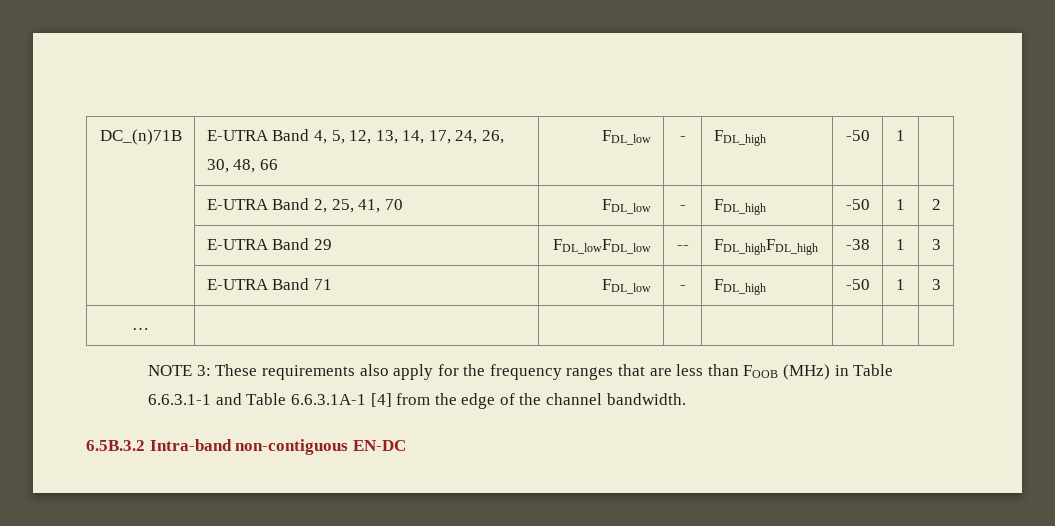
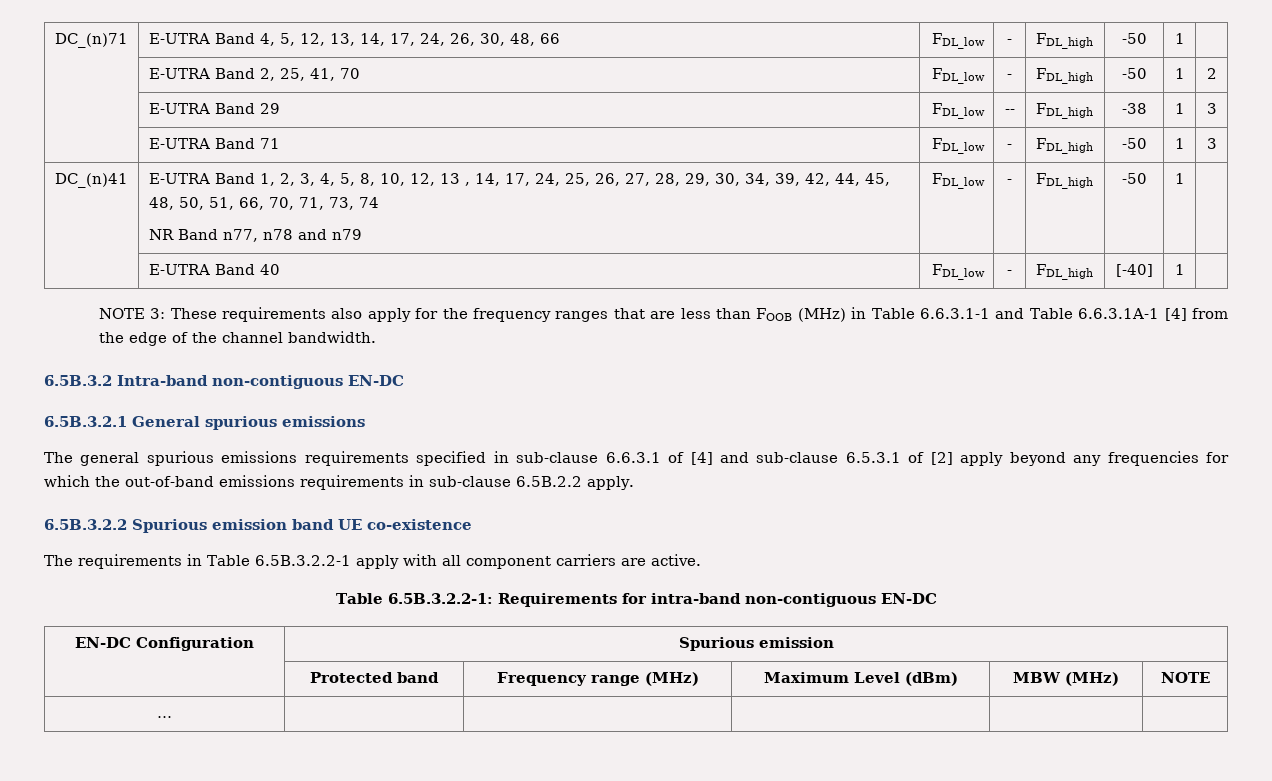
- DC_(n)71B | E-UTRA Band 4, 5, 12, 13, 14, 17, 24, 26, 30, 48, 66 | FDL_low | - | FDL_high | -50 | 1 |
+ DC_(n)71 | E-UTRA Band 4, 5, 12, 13, 14, 17, 24, 26, 30, 48, 66 | FDL_low | - | FDL_high | -50 | 1 |
- | E-UTRA Band 29 | FDL_lowFDL_low | -- | FDL_highFDL_high | -38 | 1 | 3
+ | E-UTRA Band 29 | FDL_low | -- | FDL_high | -38 | 1 | 3
- …
+ DC_(n)41 | E-UTRA Band 1, 2, 3, 4, 5, 8, 10, 12, 13 , 14, 17, 24, 25, 26, 27, 28, 29, 30, 34, 39, 42, 44, 45, 48, 50, 51, 66, 70, 71, 73, 74
+ NR Band n77, n78 and n79 | FDL_low | - | FDL_high | -50 | 1 |
+ | E-UTRA Band 40 | FDL_low | - | FDL_high | [-40] | 1 |
+ 6.5B.3.2.1 General spurious emissions
+ The general spurious emissions requirements specified in sub-clause 6.6.3.1 of [4] and sub-clause 6.5.3.1 of [2] apply beyond any frequencies for which the out-of-band emissions requirements in sub-clause 6.5B.2.2 apply.
+ 6.5B.3.2.2 Spurious emission band UE co-existence
+ The requirements in Table 6.5B.3.2.2-1 apply with all component carriers are active.
+ Table 6.5B.3.2.2-1: Requirements for intra-band non-contiguous EN-DC
+ EN-DC Configuration | Spurious emission
+ | Protected band | Frequency range (MHz) | Maximum Level (dBm) | MBW (MHz) | NOTE
+ … | | | | |

